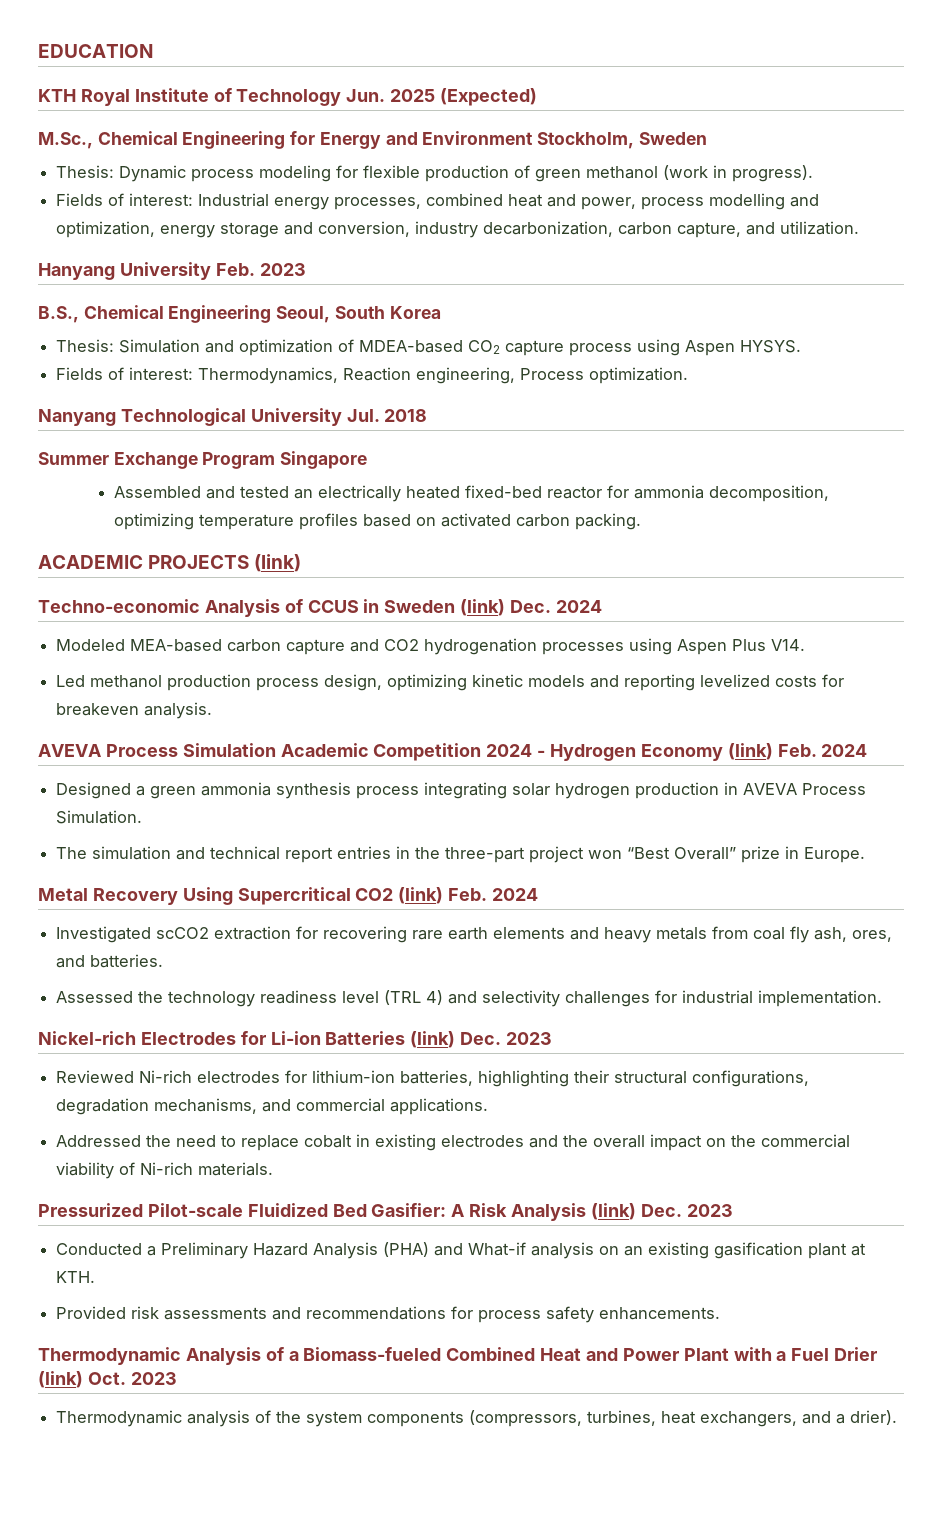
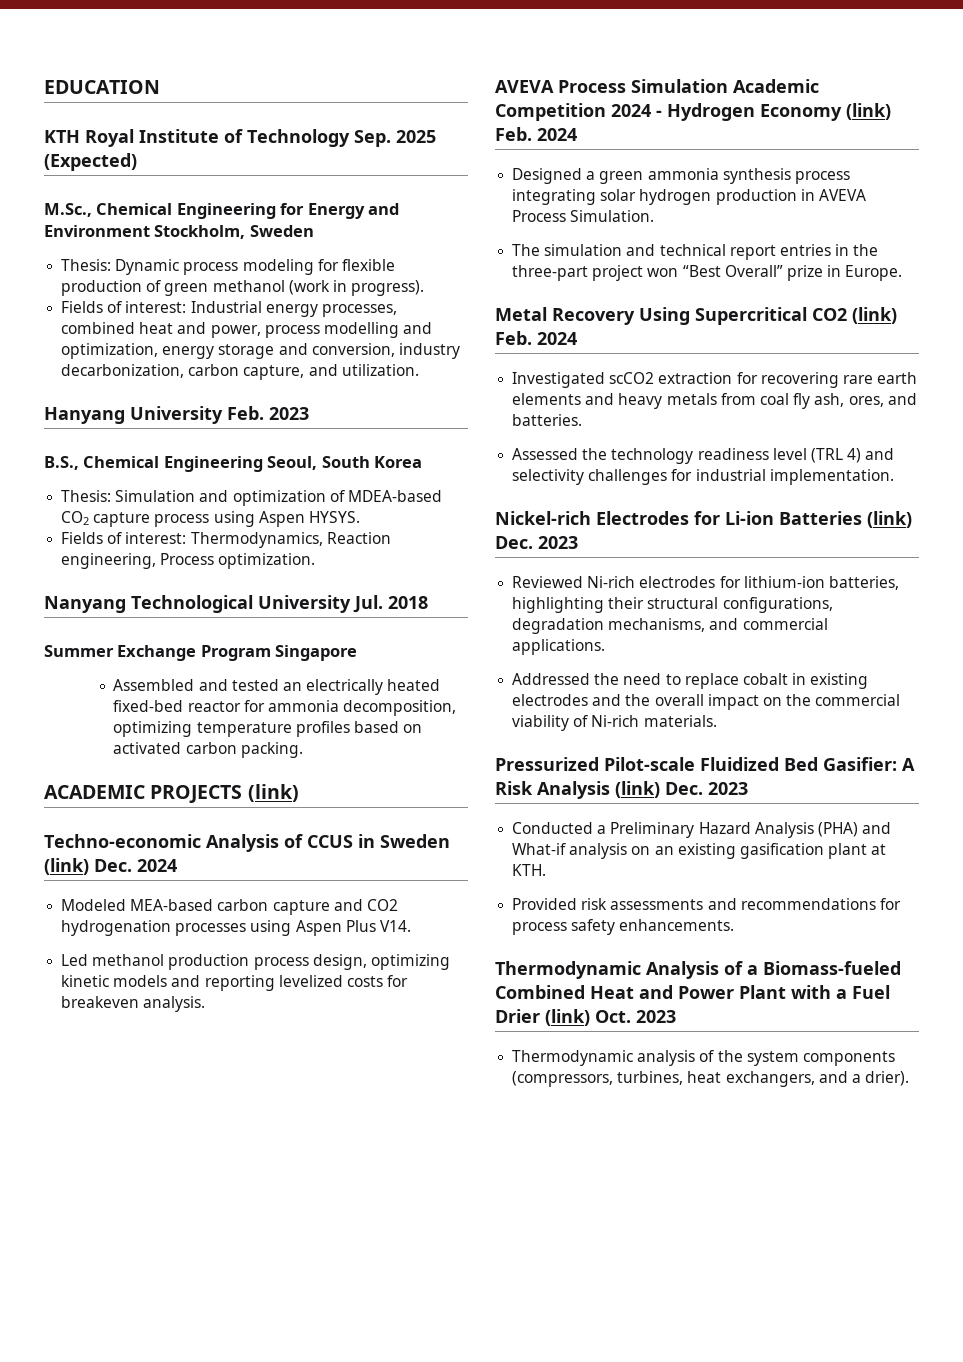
- KTH Royal Institute of Technology Jun. 2025 (Expected)
+ KTH Royal Institute of Technology Sep. 2025 (Expected)

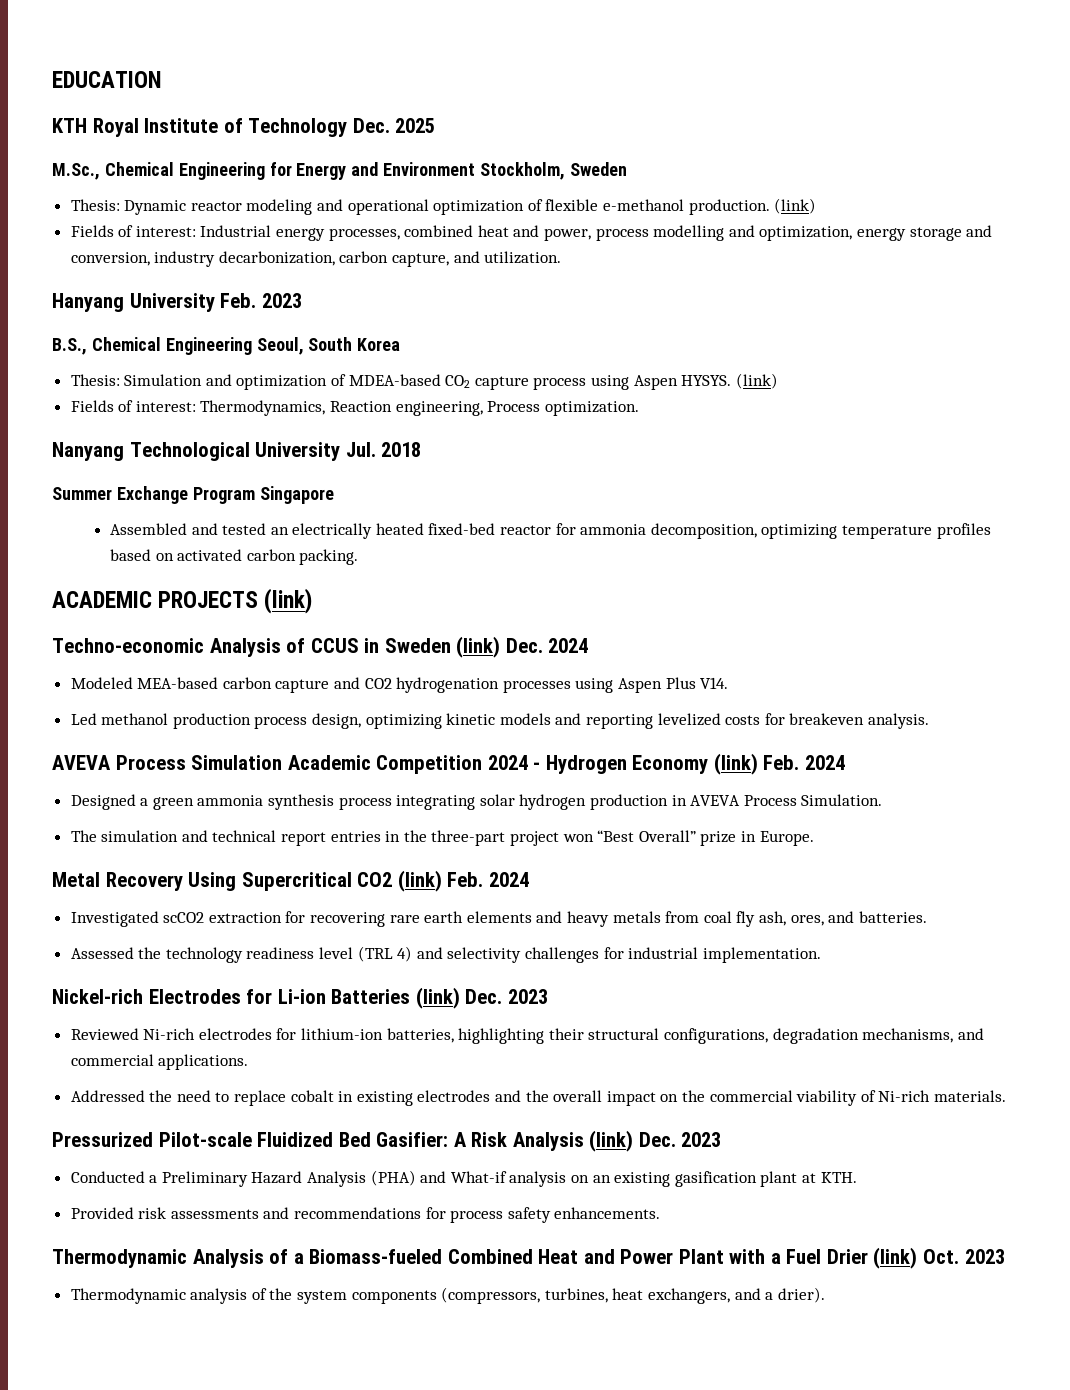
- KTH Royal Institute of Technology Sep. 2025 (Expected)
+ KTH Royal Institute of Technology Dec. 2025
- Thesis: Dynamic process modeling for flexible production of green methanol (work in progress).
+ Thesis: Dynamic reactor modeling and operational optimization of flexible e-methanol production. (link)
- Thesis: Simulation and optimization of MDEA-based CO2 capture process using Aspen HYSYS.
+ Thesis: Simulation and optimization of MDEA-based CO2 capture process using Aspen HYSYS. (link)

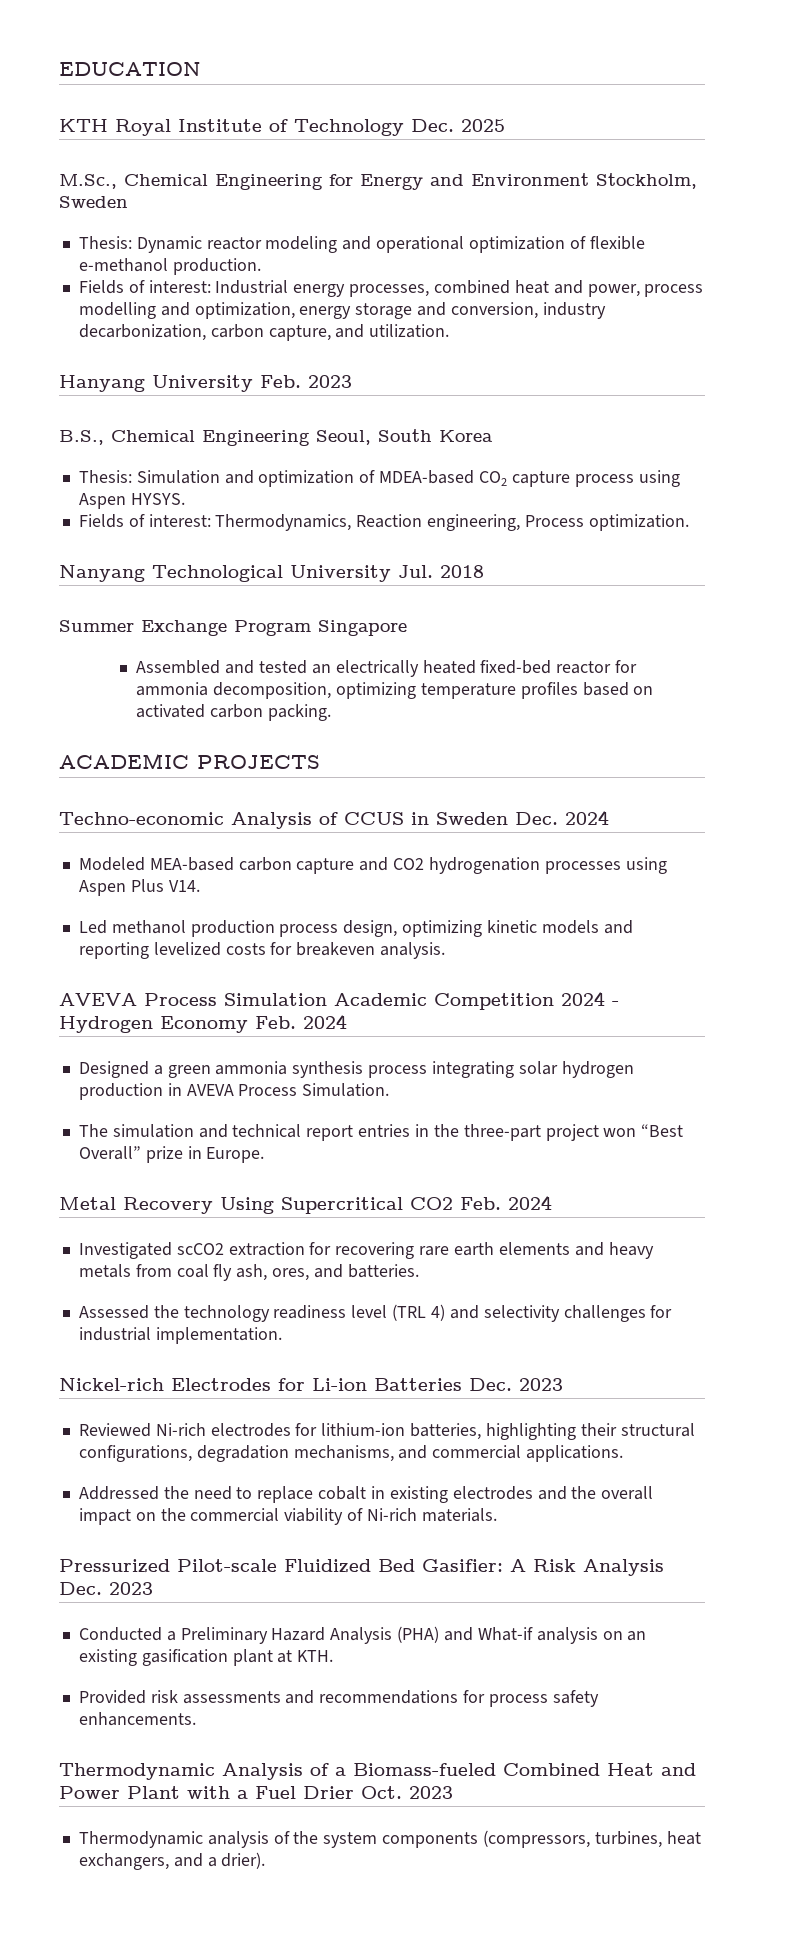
- Thesis: Dynamic reactor modeling and operational optimization of flexible e-methanol production. (link)
+ Thesis: Dynamic reactor modeling and operational optimization of flexible e-methanol production.
- Thesis: Simulation and optimization of MDEA-based CO2 capture process using Aspen HYSYS. (link)
+ Thesis: Simulation and optimization of MDEA-based CO2 capture process using Aspen HYSYS.
- ACADEMIC PROJECTS (link)
+ ACADEMIC PROJECTS
- Techno-economic Analysis of CCUS in Sweden (link) Dec. 2024
+ Techno-economic Analysis of CCUS in Sweden Dec. 2024
- AVEVA Process Simulation Academic Competition 2024 - Hydrogen Economy (link) Feb. 2024
+ AVEVA Process Simulation Academic Competition 2024 - Hydrogen Economy Feb. 2024
- Metal Recovery Using Supercritical CO2 (link) Feb. 2024
+ Metal Recovery Using Supercritical CO2 Feb. 2024
- Nickel-rich Electrodes for Li-ion Batteries (link) Dec. 2023
+ Nickel-rich Electrodes for Li-ion Batteries Dec. 2023
- Pressurized Pilot-scale Fluidized Bed Gasifier: A Risk Analysis (link) Dec. 2023
+ Pressurized Pilot-scale Fluidized Bed Gasifier: A Risk Analysis Dec. 2023
- Thermodynamic Analysis of a Biomass-fueled Combined Heat and Power Plant with a Fuel Drier (link) Oct. 2023
+ Thermodynamic Analysis of a Biomass-fueled Combined Heat and Power Plant with a Fuel Drier Oct. 2023

